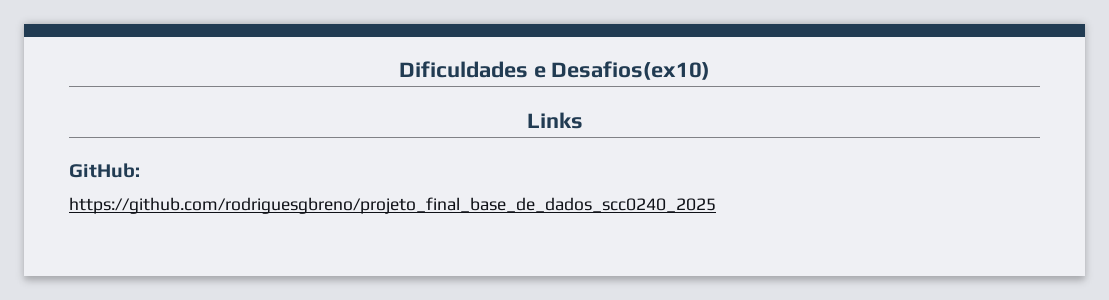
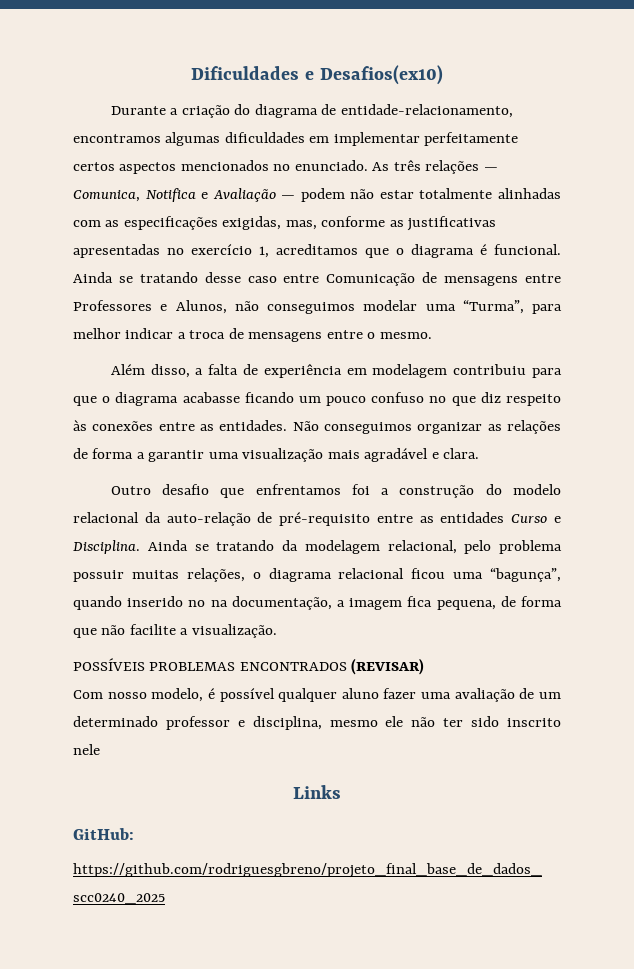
+ Durante a criação do diagrama de entidade-relacionamento, encontramos algumas dificuldades em implementar perfeitamente certos aspectos mencionados no enunciado. As três relações — Comunica, Notifica e Avaliação — podem não estar totalmente alinhadas com as especificações exigidas, mas, conforme as justificativas apresentadas no exercício 1, acreditamos que o diagrama é funcional. Ainda se tratando desse caso entre Comunicação de mensagens entre Professores e Alunos, não conseguimos modelar uma “Turma”, para melhor indicar a troca de mensagens entre o mesmo.
+ Além disso, a falta de experiência em modelagem contribuiu para que o diagrama acabasse ficando um pouco confuso no que diz respeito às conexões entre as entidades. Não conseguimos organizar as relações de forma a garantir uma visualização mais agradável e clara.
+ Outro desafio que enfrentamos foi a construção do modelo relacional da auto-relação de pré-requisito entre as entidades Curso e Disciplina. Ainda se tratando da modelagem relacional, pelo problema possuir muitas relações, o diagrama relacional ficou uma “bagunça”, quando inserido no na documentação, a imagem fica pequena, de forma que não facilite a visualização.
+ POSSÍVEIS PROBLEMAS ENCONTRADOS (REVISAR)
+ Com nosso modelo, é possível qualquer aluno fazer uma avaliação de um determinado professor e disciplina, mesmo ele não ter sido inscrito nele

